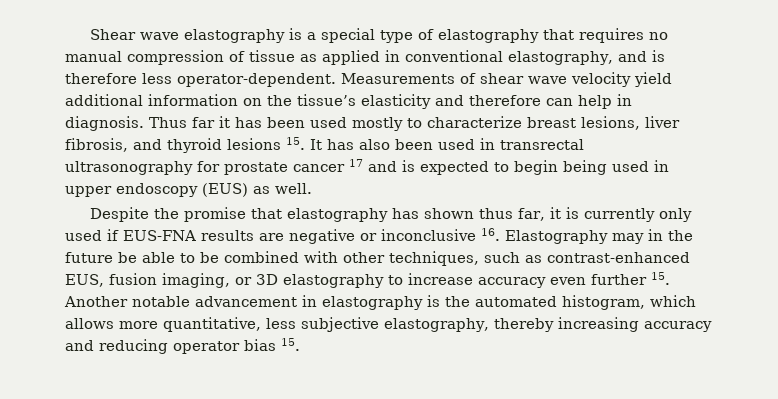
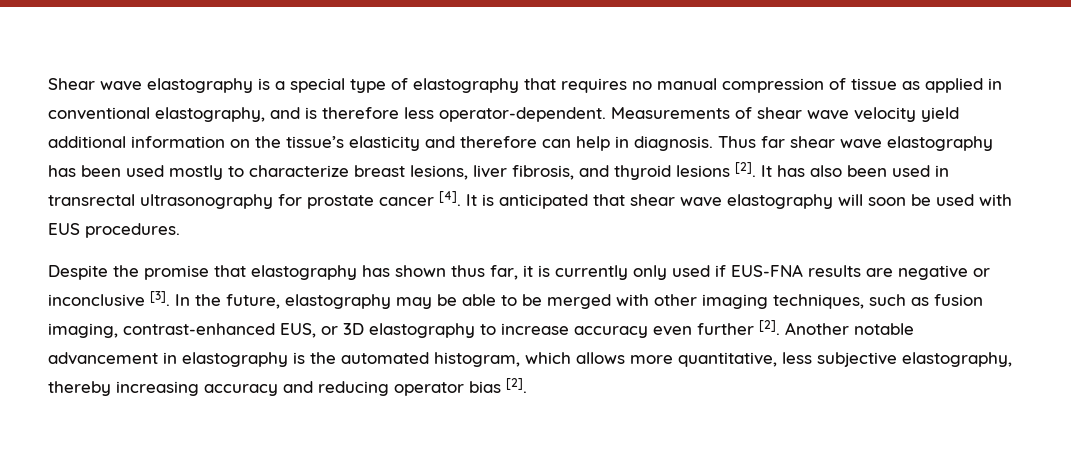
- Thus far it has been used mostly to characterize breast lesions, liver fibrosis, and thyroid lesions 15. It has also been used in transrectal ultrasonography for prostate cancer 17 and is expected to begin being used in upper endoscopy (EUS) as well.
+ Thus far shear wave elastography has been used mostly to characterize breast lesions, liver fibrosis, and thyroid lesions [2]. It has also been used in transrectal ultrasonography for prostate cancer [4]. It is anticipated that shear wave elastography will soon be used with EUS procedures.
- Despite the promise that elastography has shown thus far, it is currently only used if EUS-FNA results are negative or inconclusive 16. Elastography may in the future be able to be combined with other techniques, such as contrast-enhanced EUS, fusion imaging, or 3D elastography to increase accuracy even further 15. Another notable advancement in elastography is the automated histogram, which allows more quantitative, less subjective elastography, thereby increasing accuracy and reducing operator bias 15.
+ Despite the promise that elastography has shown thus far, it is currently only used if EUS-FNA results are negative or inconclusive [3]. In the future, elastography may be able to be merged with other imaging techniques, such as fusion imaging, contrast-enhanced EUS, or 3D elastography to increase accuracy even further [2]. Another notable advancement in elastography is the automated histogram, which allows more quantitative, less subjective elastography, thereby increasing accuracy and reducing operator bias [2].

